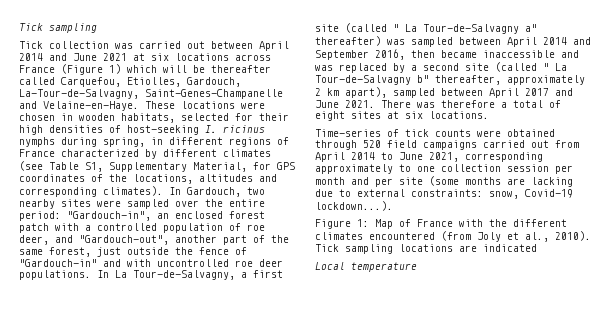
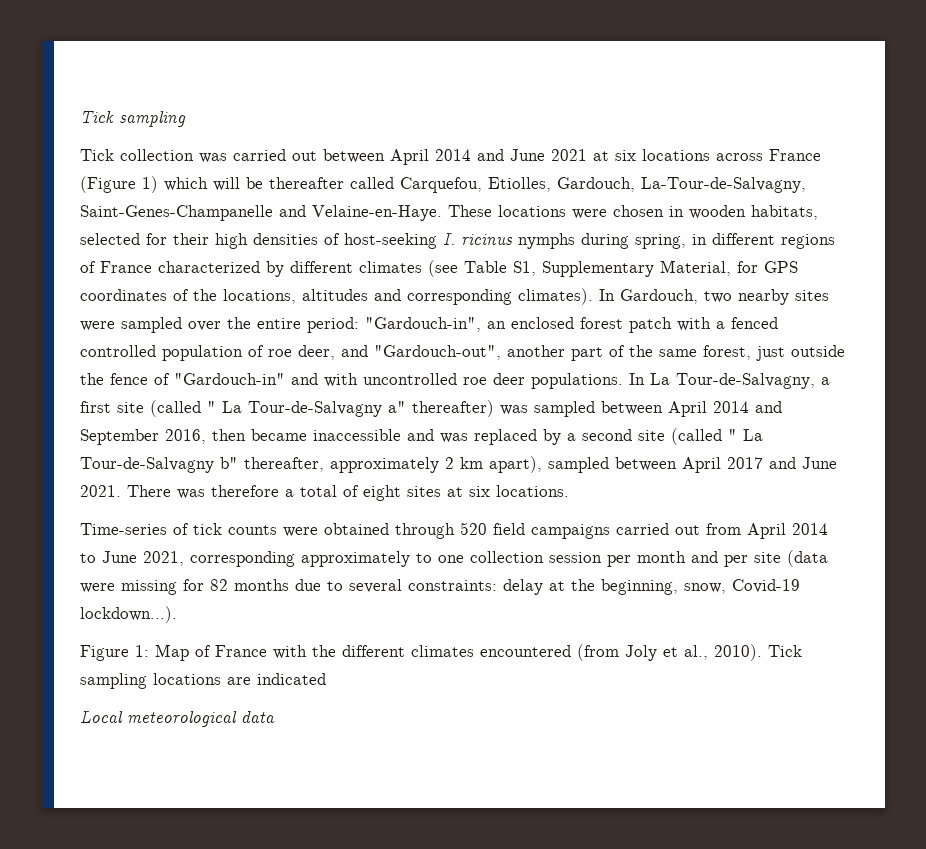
- In Gardouch, two nearby sites were sampled over the entire period: "Gardouch-in", an enclosed forest patch with a controlled population of roe deer, and "Gardouch-out", another part of the same forest, just outside the fence of "Gardouch-in" and with uncontrolled roe deer populations.
+ In Gardouch, two nearby sites were sampled over the entire period: "Gardouch-in", an enclosed forest patch with a fenced controlled population of roe deer, and "Gardouch-out", another part of the same forest, just outside the fence of "Gardouch-in" and with uncontrolled roe deer populations.
- Time-series of tick counts were obtained through 520 field campaigns carried out from April 2014 to June 2021, corresponding approximately to one collection session per month and per site (some months are lacking due to external constraints: snow, Covid-19 lockdown...).
+ Time-series of tick counts were obtained through 520 field campaigns carried out from April 2014 to June 2021, corresponding approximately to one collection session per month and per site (data were missing for 82 months due to several constraints: delay at the beginning, snow, Covid-19 lockdown...).
- Local temperature
+ Local meteorological data

